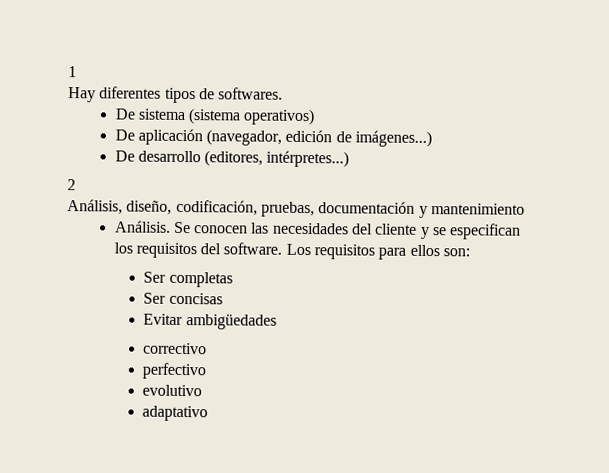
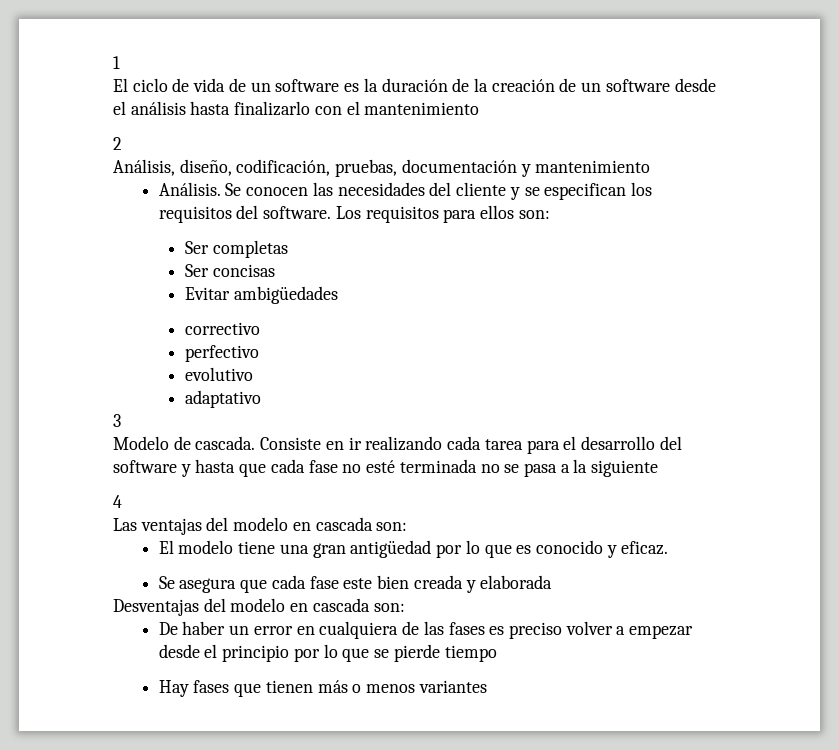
- Hay diferentes tipos de softwares.
- De sistema (sistema operativos)
- De aplicación (navegador, edición de imágenes...)
- De desarrollo (editores, intérpretes...)
+ El ciclo de vida de un software es la duración de la creación de un software desde el análisis hasta finalizarlo con el mantenimiento
+ 3
+ Modelo de cascada. Consiste en ir realizando cada tarea para el desarrollo del software y hasta que cada fase no esté terminada no se pasa a la siguiente
+ 4
+ Las ventajas del modelo en cascada son:
+ El modelo tiene una gran antigüedad por lo que es conocido y eficaz.
+ Se asegura que cada fase este bien creada y elaborada
+ Desventajas del modelo en cascada son:
+ De haber un error en cualquiera de las fases es preciso volver a empezar desde el principio por lo que se pierde tiempo
+ Hay fases que tienen más o menos variantes

